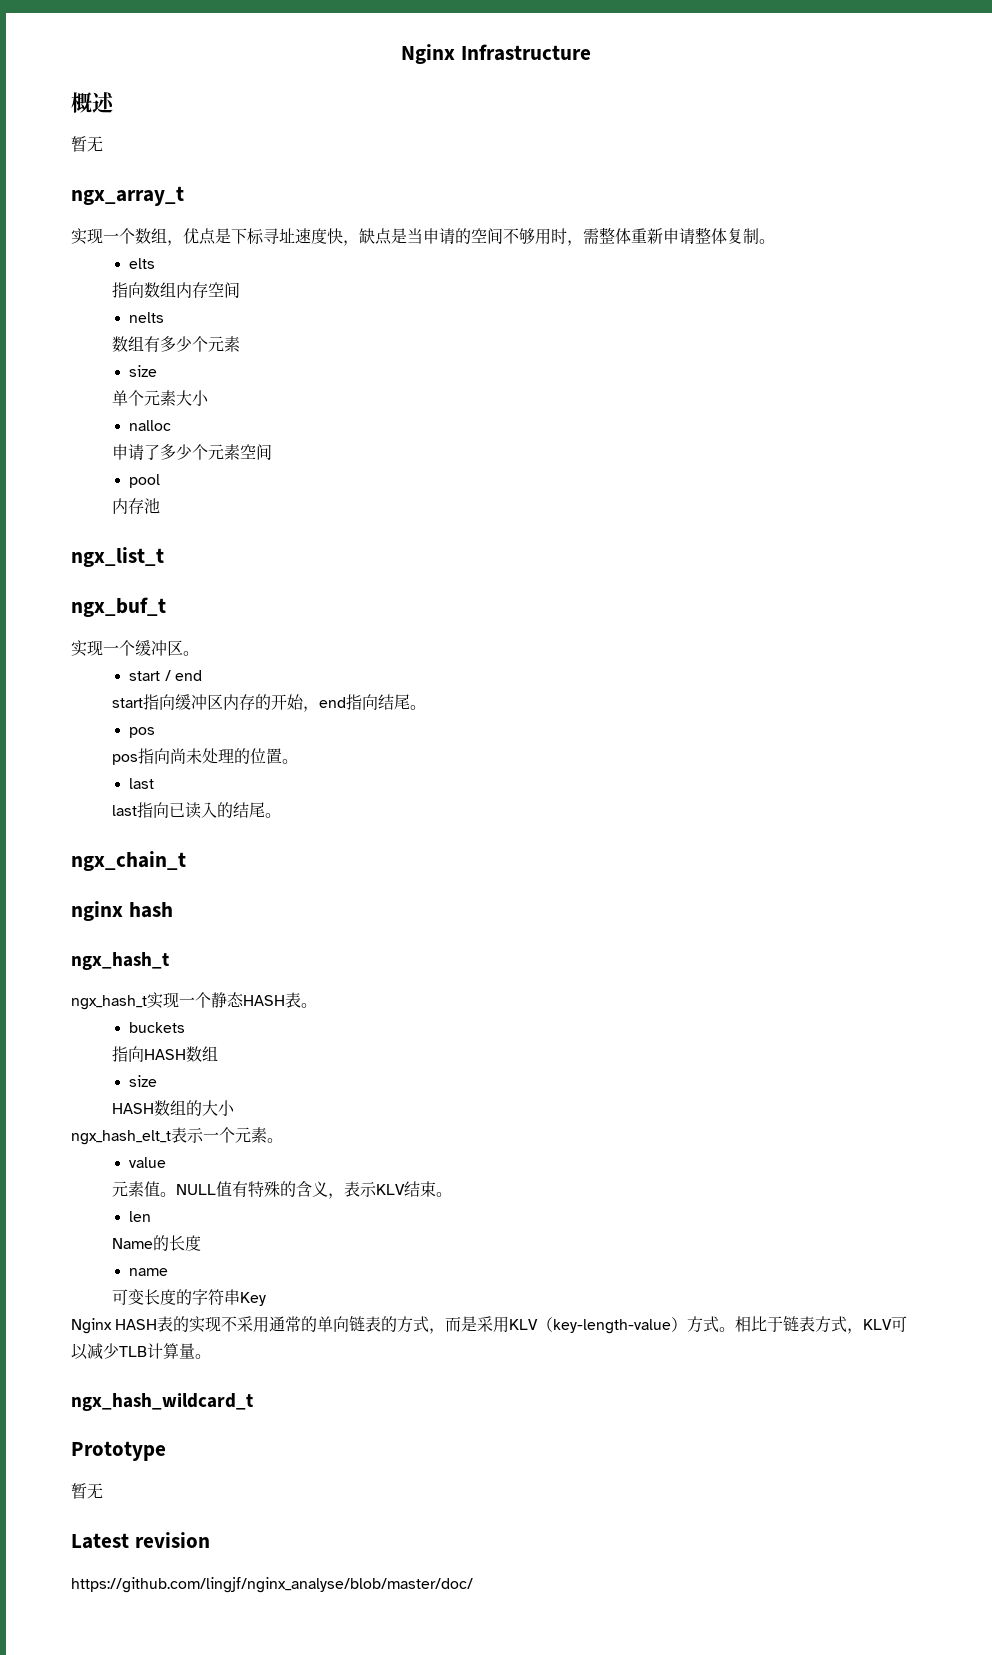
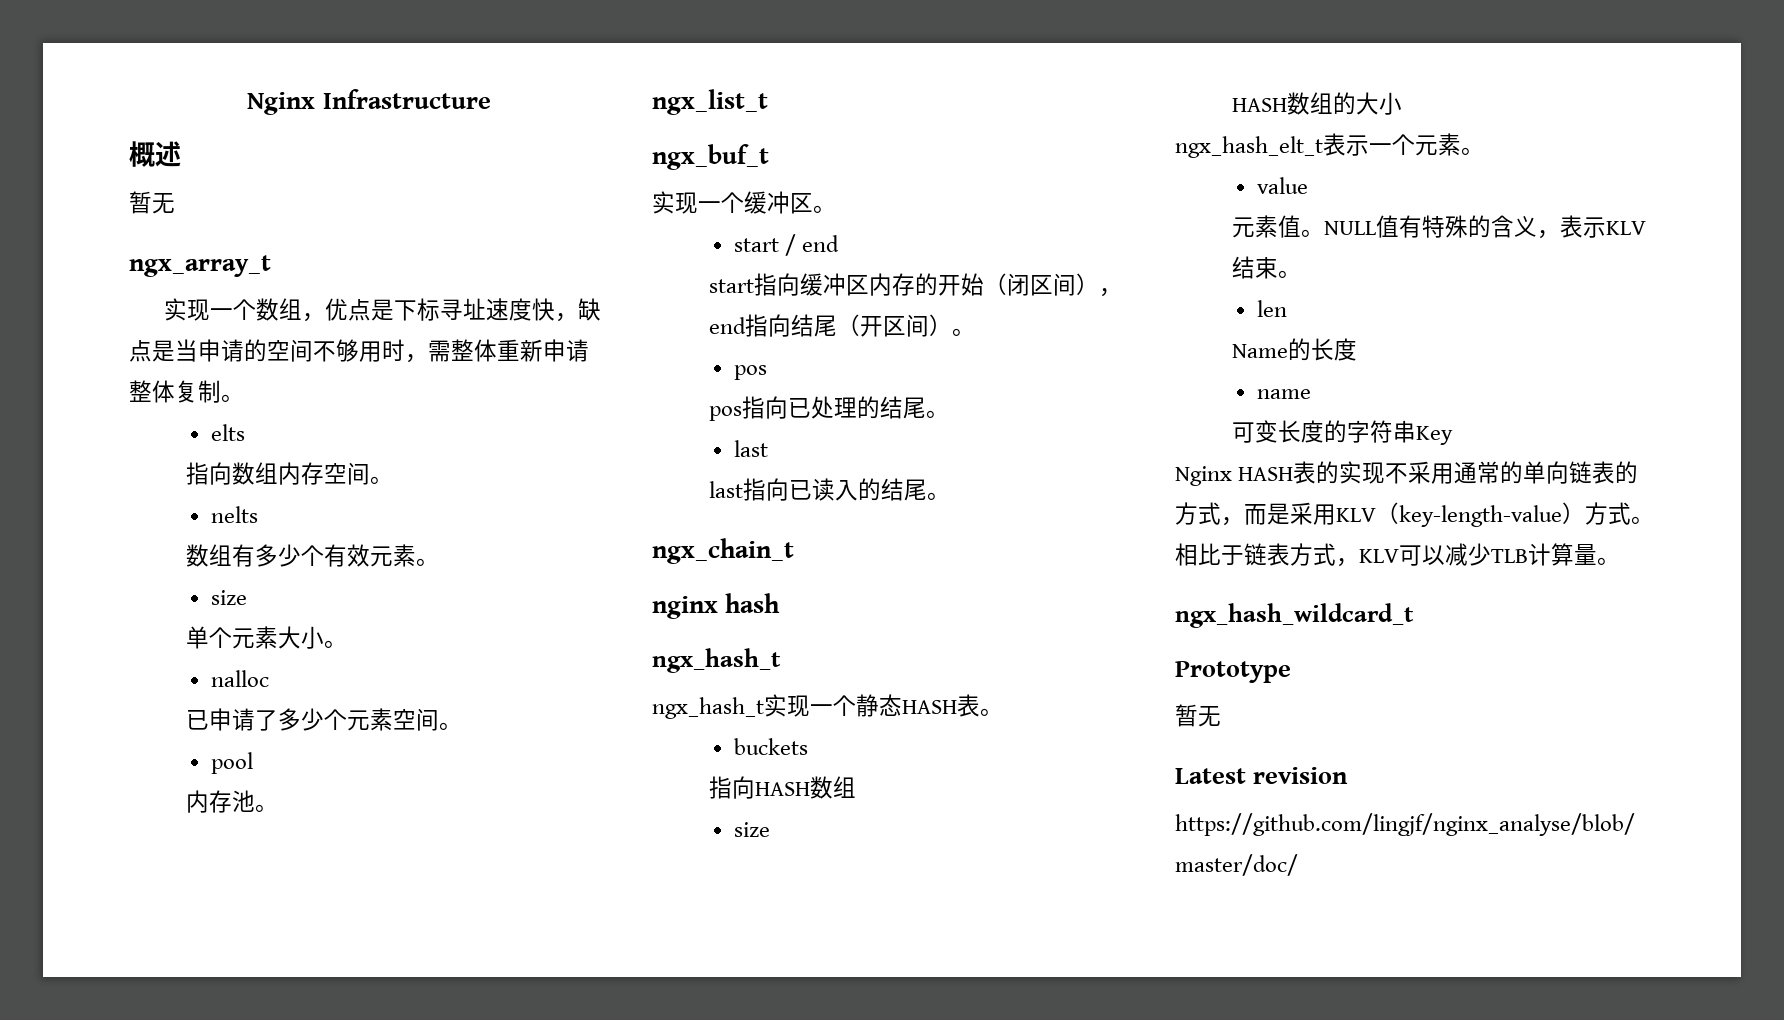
- 指向数组内存空间
+ 指向数组内存空间。
- 数组有多少个元素
+ 数组有多少个有效元素。
- 单个元素大小
+ 单个元素大小。
- 申请了多少个元素空间
+ 已申请了多少个元素空间。
- 内存池
+ 内存池。
- start指向缓冲区内存的开始，end指向结尾。
+ start指向缓冲区内存的开始（闭区间），end指向结尾（开区间）。
- pos指向尚未处理的位置。
+ pos指向已处理的结尾。

